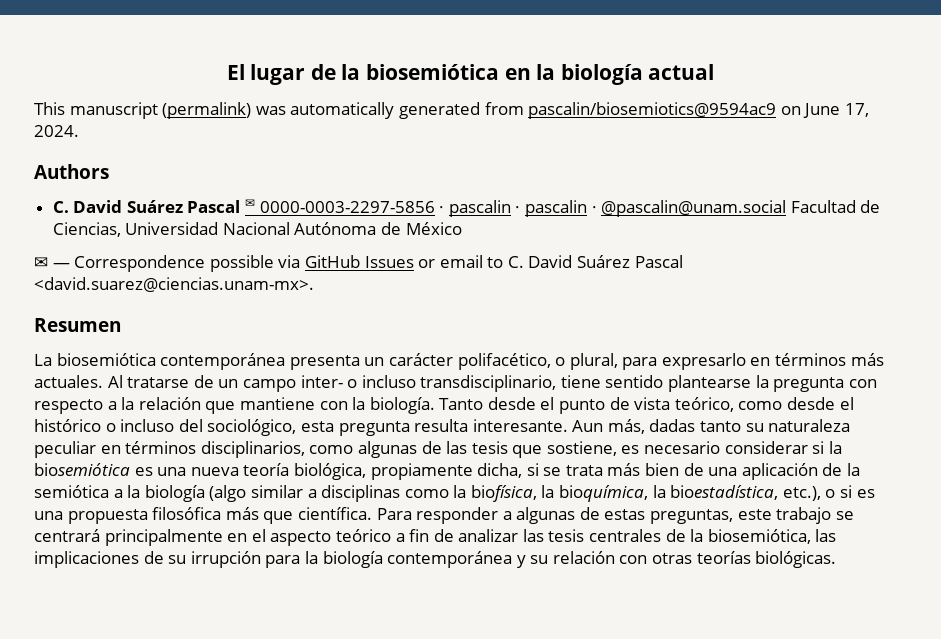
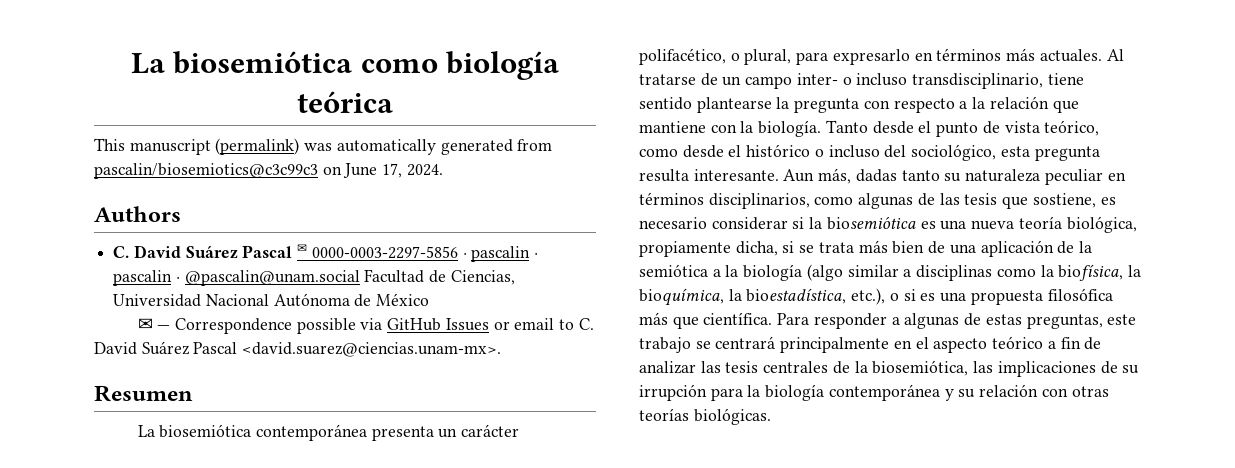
- El lugar de la biosemiótica en la biología actual
+ La biosemiótica como biología teórica
- This manuscript (permalink) was automatically generated from pascalin/biosemiotics@9594ac9 on June 17, 2024.
+ This manuscript (permalink) was automatically generated from pascalin/biosemiotics@c3c99c3 on June 17, 2024.

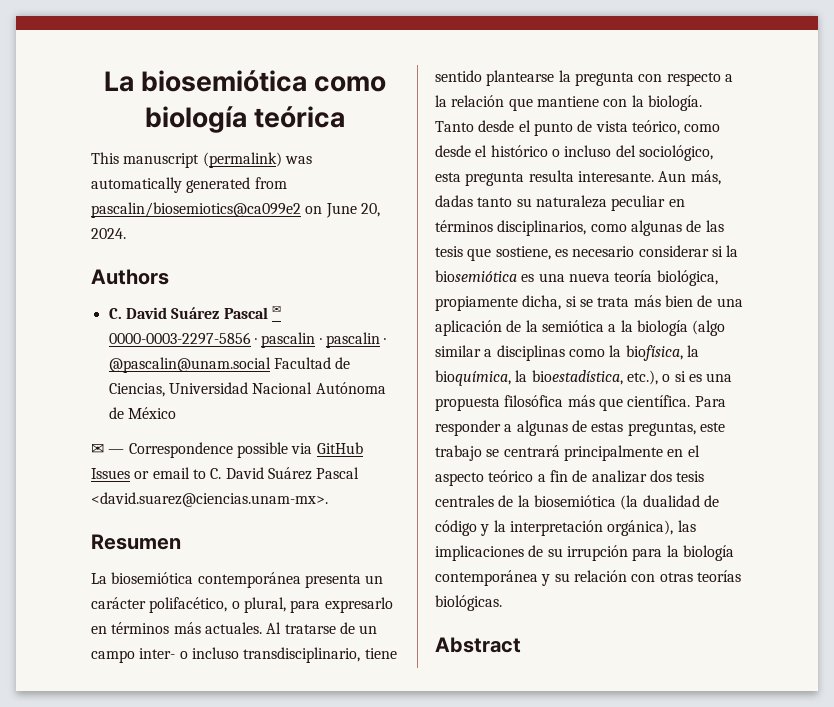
- This manuscript (permalink) was automatically generated from pascalin/biosemiotics@c3c99c3 on June 17, 2024.
+ This manuscript (permalink) was automatically generated from pascalin/biosemiotics@ca099e2 on June 20, 2024.
- Para responder a algunas de estas preguntas, este trabajo se centrará principalmente en el aspecto teórico a fin de analizar las tesis centrales de la biosemiótica, las implicaciones de su irrupción para la biología contemporánea y su relación con otras teorías biológicas.
+ Para responder a algunas de estas preguntas, este trabajo se centrará principalmente en el aspecto teórico a fin de analizar dos tesis centrales de la biosemiótica (la dualidad de código y la interpretación orgánica), las implicaciones de su irrupción para la biología contemporánea y su relación con otras teorías biológicas.
+ Abstract

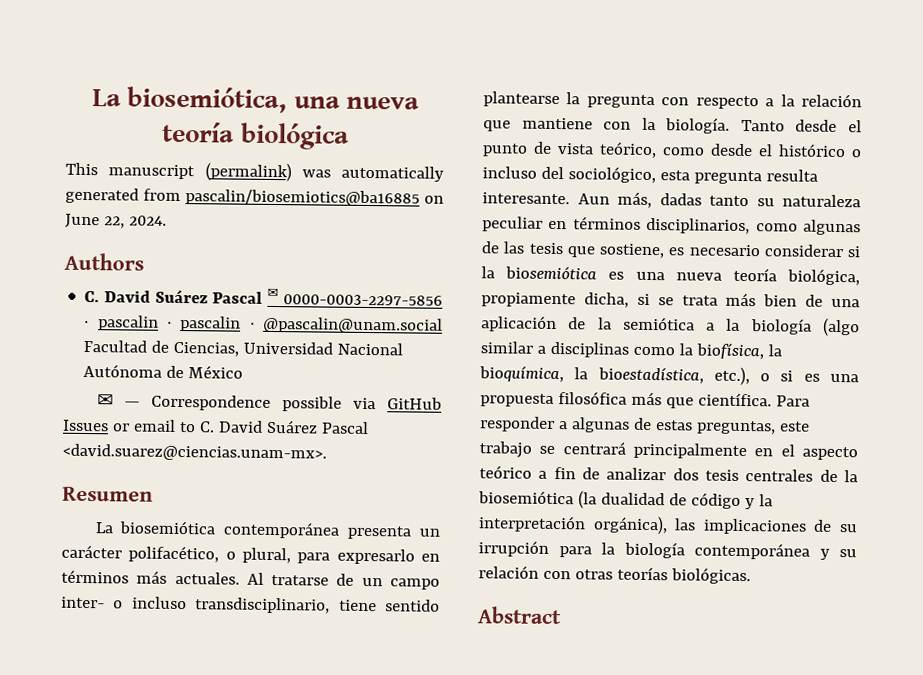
- La biosemiótica como biología teórica
+ La biosemiótica, una nueva teoría biológica
- This manuscript (permalink) was automatically generated from pascalin/biosemiotics@ca099e2 on June 20, 2024.
+ This manuscript (permalink) was automatically generated from pascalin/biosemiotics@ba16885 on June 22, 2024.

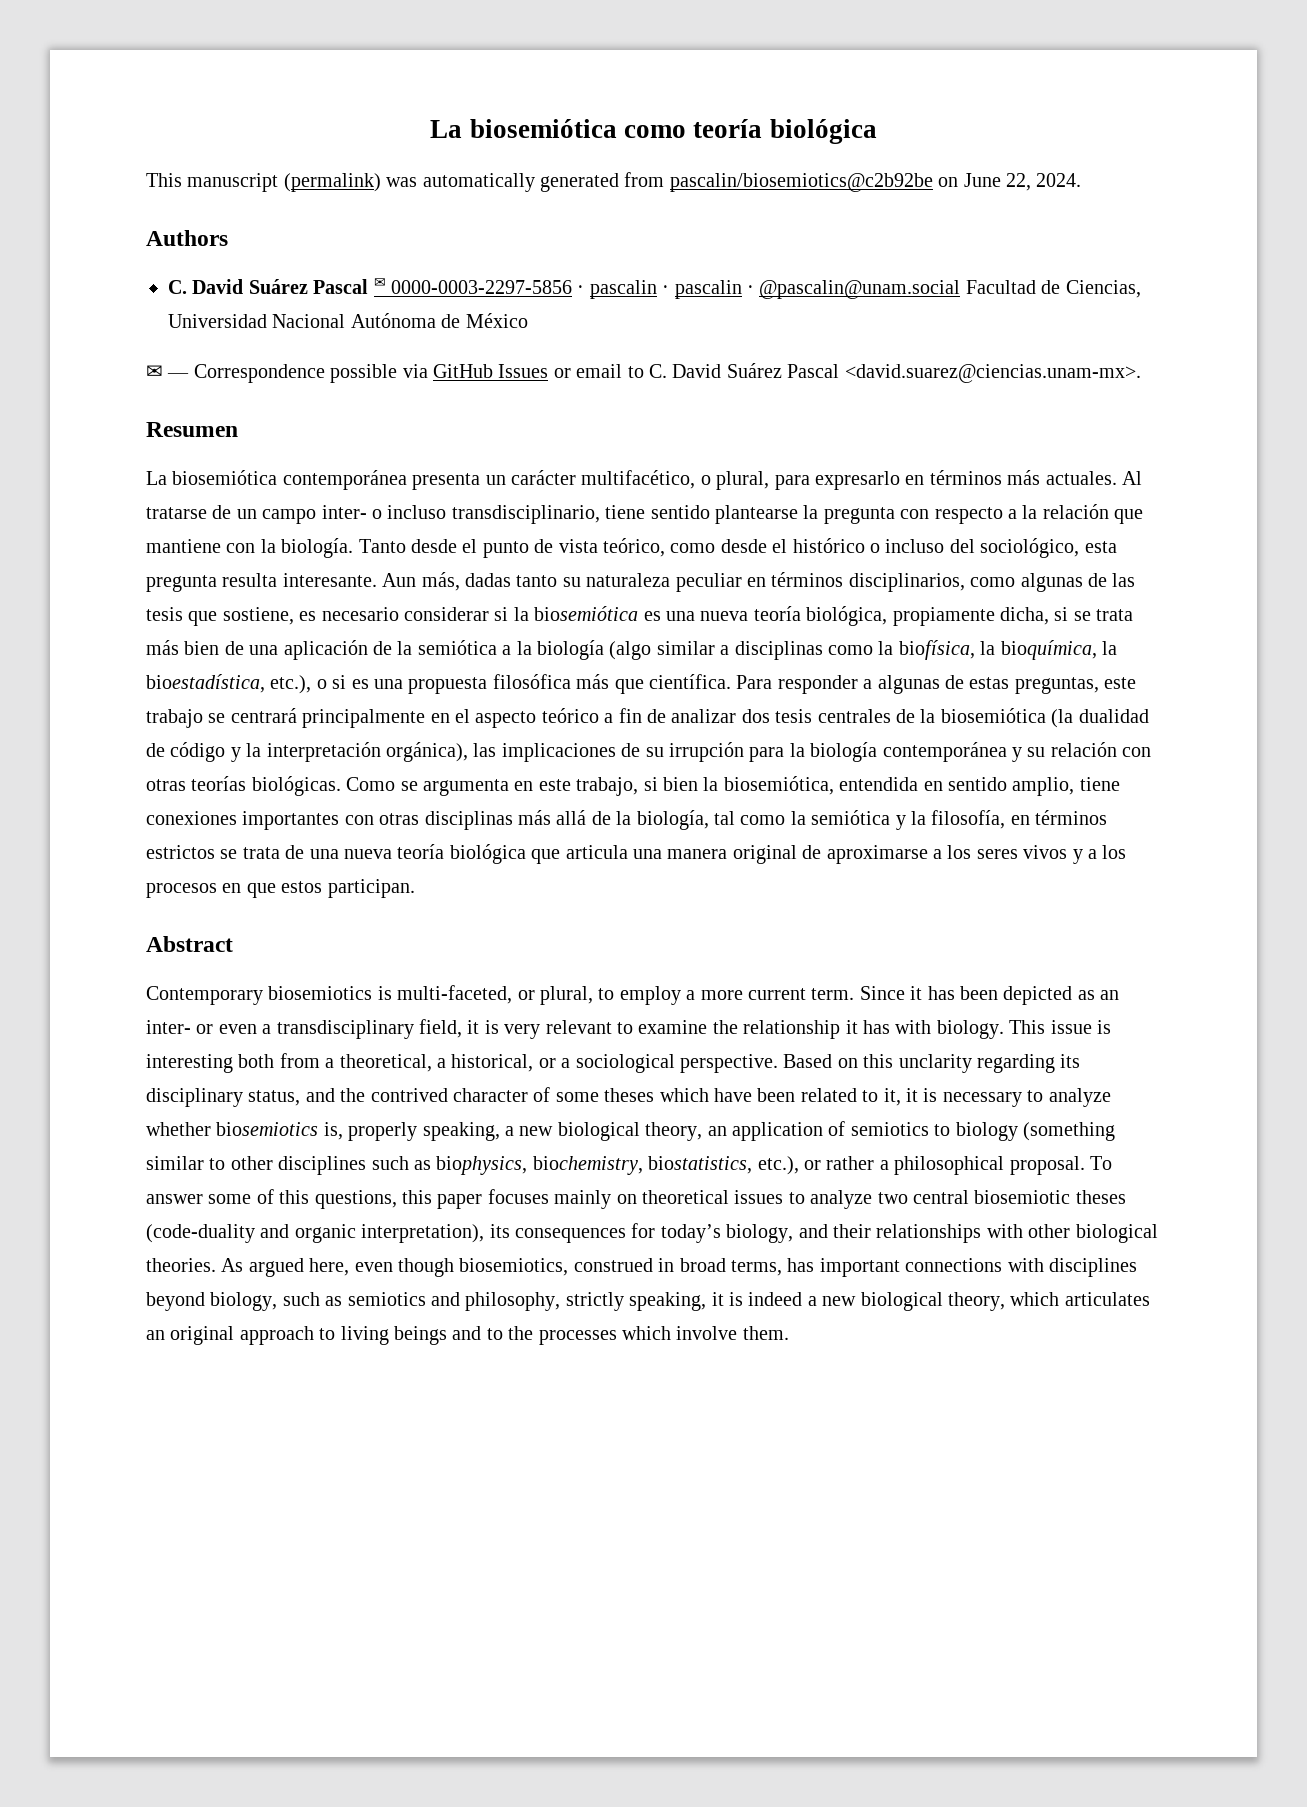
- La biosemiótica, una nueva teoría biológica
+ La biosemiótica como teoría biológica
- This manuscript (permalink) was automatically generated from pascalin/biosemiotics@ba16885 on June 22, 2024.
+ This manuscript (permalink) was automatically generated from pascalin/biosemiotics@c2b92be on June 22, 2024.
- La biosemiótica contemporánea presenta un carácter polifacético, o plural, para expresarlo en términos más actuales.
+ La biosemiótica contemporánea presenta un carácter multifacético, o plural, para expresarlo en términos más actuales.
- Para responder a algunas de estas preguntas, este trabajo se centrará principalmente en el aspecto teórico a fin de analizar dos tesis centrales de la biosemiótica (la dualidad de código y la interpretación orgánica), las implicaciones de su irrupción para la biología contemporánea y su relación con otras teorías biológicas.
+ Para responder a algunas de estas preguntas, este trabajo se centrará principalmente en el aspecto teórico a fin de analizar dos tesis centrales de la biosemiótica (la dualidad de código y la interpretación orgánica), las implicaciones de su irrupción para la biología contemporánea y su relación con otras teorías biológicas. Como se argumenta en este trabajo, si bien la biosemiótica, entendida en sentido amplio, tiene conexiones importantes con otras disciplinas más allá de la biología, tal como la semiótica y la filosofía, en términos estrictos se trata de una nueva teoría biológica que articula una manera original de aproximarse a los seres vivos y a los procesos en que estos participan.
  Abstract
+ Contemporary biosemiotics is multi-faceted, or plural, to employ a more current term. Since it has been depicted as an inter- or even a transdisciplinary field, it is very relevant to examine the relationship it has with biology. This issue is interesting both from a theoretical, a historical, or a sociological perspective. Based on this unclarity regarding its disciplinary status, and the contrived character of some theses which have been related to it, it is necessary to analyze whether biosemiotics is, properly speaking, a new biological theory, an application of semiotics to biology (something similar to other disciplines such as biophysics, biochemistry, biostatistics, etc.), or rather a philosophical proposal. To answer some of this questions, this paper focuses mainly on theoretical issues to analyze two central biosemiotic theses (code-duality and organic interpretation), its consequences for today’s biology, and their relationships with other biological theories. As argued here, even though biosemiotics, construed in broad terms, has important connections with disciplines beyond biology, such as semiotics and philosophy, strictly speaking, it is indeed a new biological theory, which articulates an original approach to living beings and to the processes which involve them.

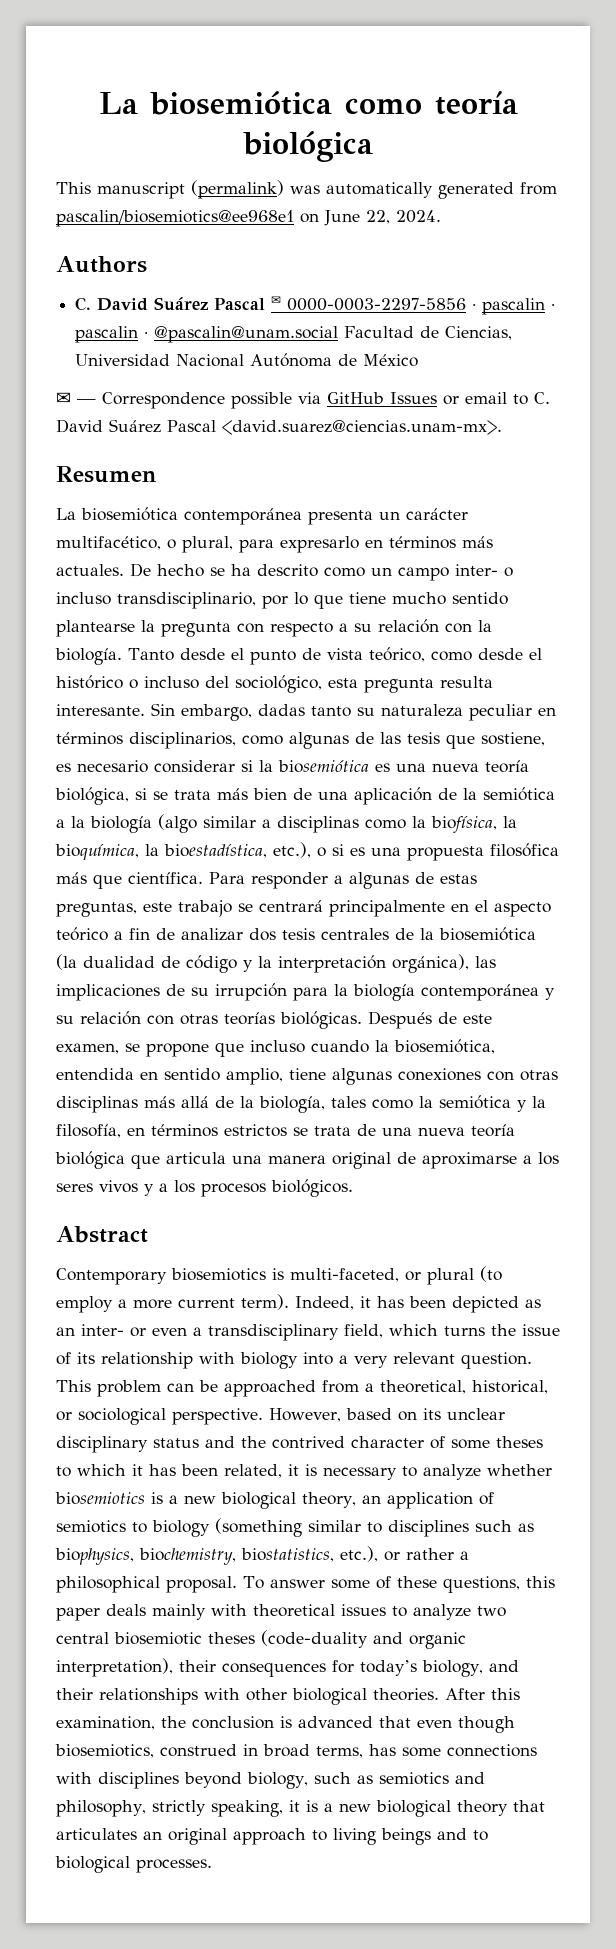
- This manuscript (permalink) was automatically generated from pascalin/biosemiotics@c2b92be on June 22, 2024.
+ This manuscript (permalink) was automatically generated from pascalin/biosemiotics@ee968e1 on June 22, 2024.
- Al tratarse de un campo inter- o incluso transdisciplinario, tiene sentido plantearse la pregunta con respecto a la relación que mantiene con la biología.
+ De hecho se ha descrito como un campo inter- o incluso transdisciplinario, por lo que tiene mucho sentido plantearse la pregunta con respecto a su relación con la biología.
- Aun más, dadas tanto su naturaleza peculiar en términos disciplinarios, como algunas de las tesis que sostiene, es necesario considerar si la biosemiótica es una nueva teoría biológica, propiamente dicha, si se trata más bien de una aplicación de la semiótica a la biología (algo similar a disciplinas como la biofísica, la bioquímica, la bioestadística, etc.), o si es una propuesta filosófica más que científica.
+ Sin embargo, dadas tanto su naturaleza peculiar en términos disciplinarios, como algunas de las tesis que sostiene, es necesario considerar si la biosemiótica es una nueva teoría biológica, si se trata más bien de una aplicación de la semiótica a la biología (algo similar a disciplinas como la biofísica, la bioquímica, la bioestadística, etc.), o si es una propuesta filosófica más que científica.
- Como se argumenta en este trabajo, si bien la biosemiótica, entendida en sentido amplio, tiene conexiones importantes con otras disciplinas más allá de la biología, tal como la semiótica y la filosofía, en términos estrictos se trata de una nueva teoría biológica que articula una manera original de aproximarse a los seres vivos y a los procesos en que estos participan.
+ Después de este examen, se propone que incluso cuando la biosemiótica, entendida en sentido amplio, tiene algunas conexiones con otras disciplinas más allá de la biología, tales como la semiótica y la filosofía, en términos estrictos se trata de una nueva teoría biológica que articula una manera original de aproximarse a los seres vivos y a los procesos biológicos.
- Contemporary biosemiotics is multi-faceted, or plural, to employ a more current term. Since it has been depicted as an inter- or even a transdisciplinary field, it is very relevant to examine the relationship it has with biology. This issue is interesting both from a theoretical, a historical, or a sociological perspective.
+ Contemporary biosemiotics is multi-faceted, or plural (to employ a more current term). Indeed, it has been depicted as an inter- or even a transdisciplinary field, which turns the issue of its relationship with biology into a very relevant question. This problem can be approached from a theoretical, historical, or sociological perspective.
- Based on this unclarity regarding its disciplinary status, and the contrived character of some theses which have been related to it, it is necessary to analyze whether biosemiotics is, properly speaking, a new biological theory, an application of semiotics to biology (something similar to other disciplines such as biophysics, biochemistry, biostatistics, etc.), or rather a philosophical proposal.
+ However, based on its unclear disciplinary status and the contrived character of some theses to which it has been related, it is necessary to analyze whether biosemiotics is a new biological theory, an application of semiotics to biology (something similar to disciplines such as biophysics, biochemistry, biostatistics, etc.), or rather a philosophical proposal.
- To answer some of this questions, this paper focuses mainly on theoretical issues to analyze two central biosemiotic theses (code-duality and organic interpretation), its consequences for today’s biology, and their relationships with other biological theories.
+ To answer some of these questions, this paper deals mainly with theoretical issues to analyze two central biosemiotic theses (code-duality and organic interpretation), their consequences for today’s biology, and their relationships with other biological theories.
- As argued here, even though biosemiotics, construed in broad terms, has important connections with disciplines beyond biology, such as semiotics and philosophy, strictly speaking, it is indeed a new biological theory, which articulates an original approach to living beings and to the processes which involve them.
+ After this examination, the conclusion is advanced that even though biosemiotics, construed in broad terms, has some connections with disciplines beyond biology, such as semiotics and philosophy, strictly speaking, it is a new biological theory that articulates an original approach to living beings and to biological processes.

